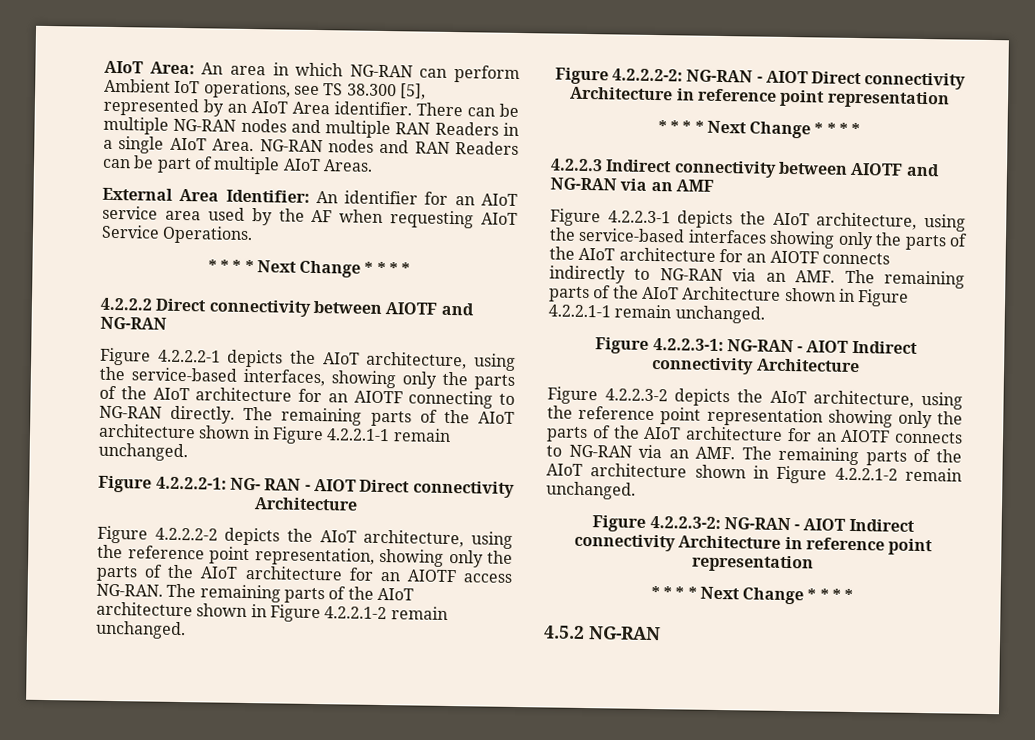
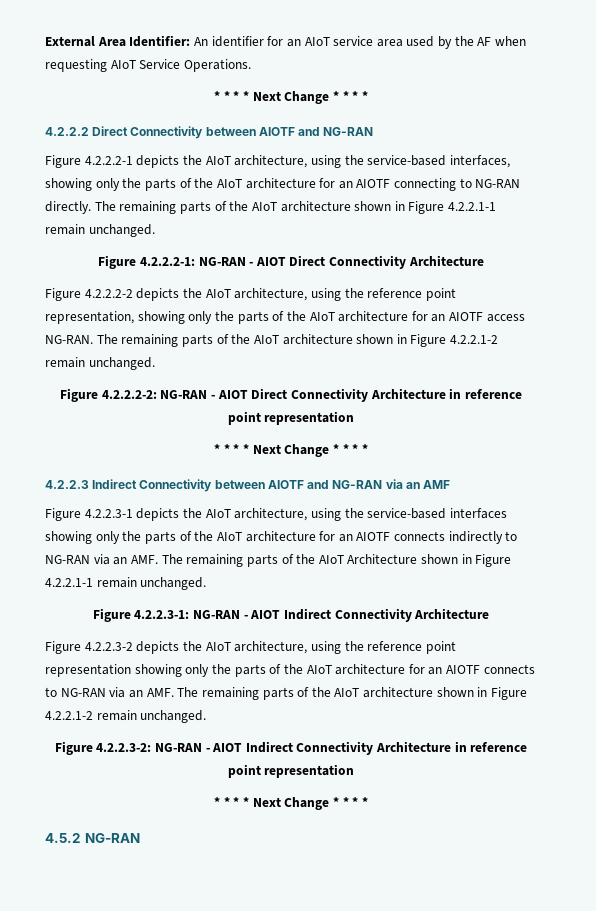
- AIoT Area: An area in which NG-RAN can perform Ambient IoT operations, see TS 38.300 [5], represented by an AIoT Area identifier. There can be multiple NG-RAN nodes and multiple RAN Readers in a single AIoT Area. NG-RAN nodes and RAN Readers can be part of multiple AIoT Areas.
- 4.2.2.2 Direct connectivity between AIOTF and NG-RAN
+ 4.2.2.2 Direct Connectivity between AIOTF and NG-RAN
- Figure 4.2.2.2-1: NG- RAN - AIOT Direct connectivity Architecture
+ Figure 4.2.2.2-1: NG-RAN - AIOT Direct Connectivity Architecture
- Figure 4.2.2.2-2: NG-RAN - AIOT Direct connectivity Architecture in reference point representation
+ Figure 4.2.2.2-2: NG-RAN - AIOT Direct Connectivity Architecture in reference point representation
- 4.2.2.3 Indirect connectivity between AIOTF and NG-RAN via an AMF
+ 4.2.2.3 Indirect Connectivity between AIOTF and NG-RAN via an AMF
- Figure 4.2.2.3-1: NG-RAN - AIOT Indirect connectivity Architecture
+ Figure 4.2.2.3-1: NG-RAN - AIOT Indirect Connectivity Architecture
- Figure 4.2.2.3-2: NG-RAN - AIOT Indirect connectivity Architecture in reference point representation
+ Figure 4.2.2.3-2: NG-RAN - AIOT Indirect Connectivity Architecture in reference point representation

